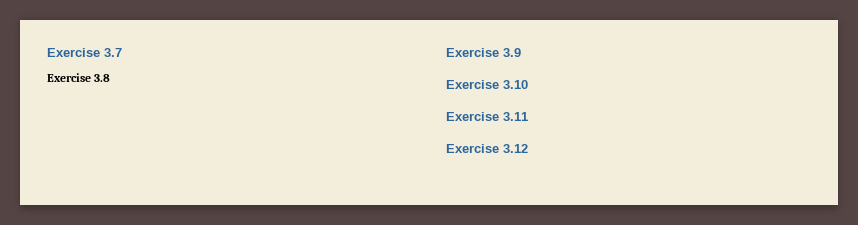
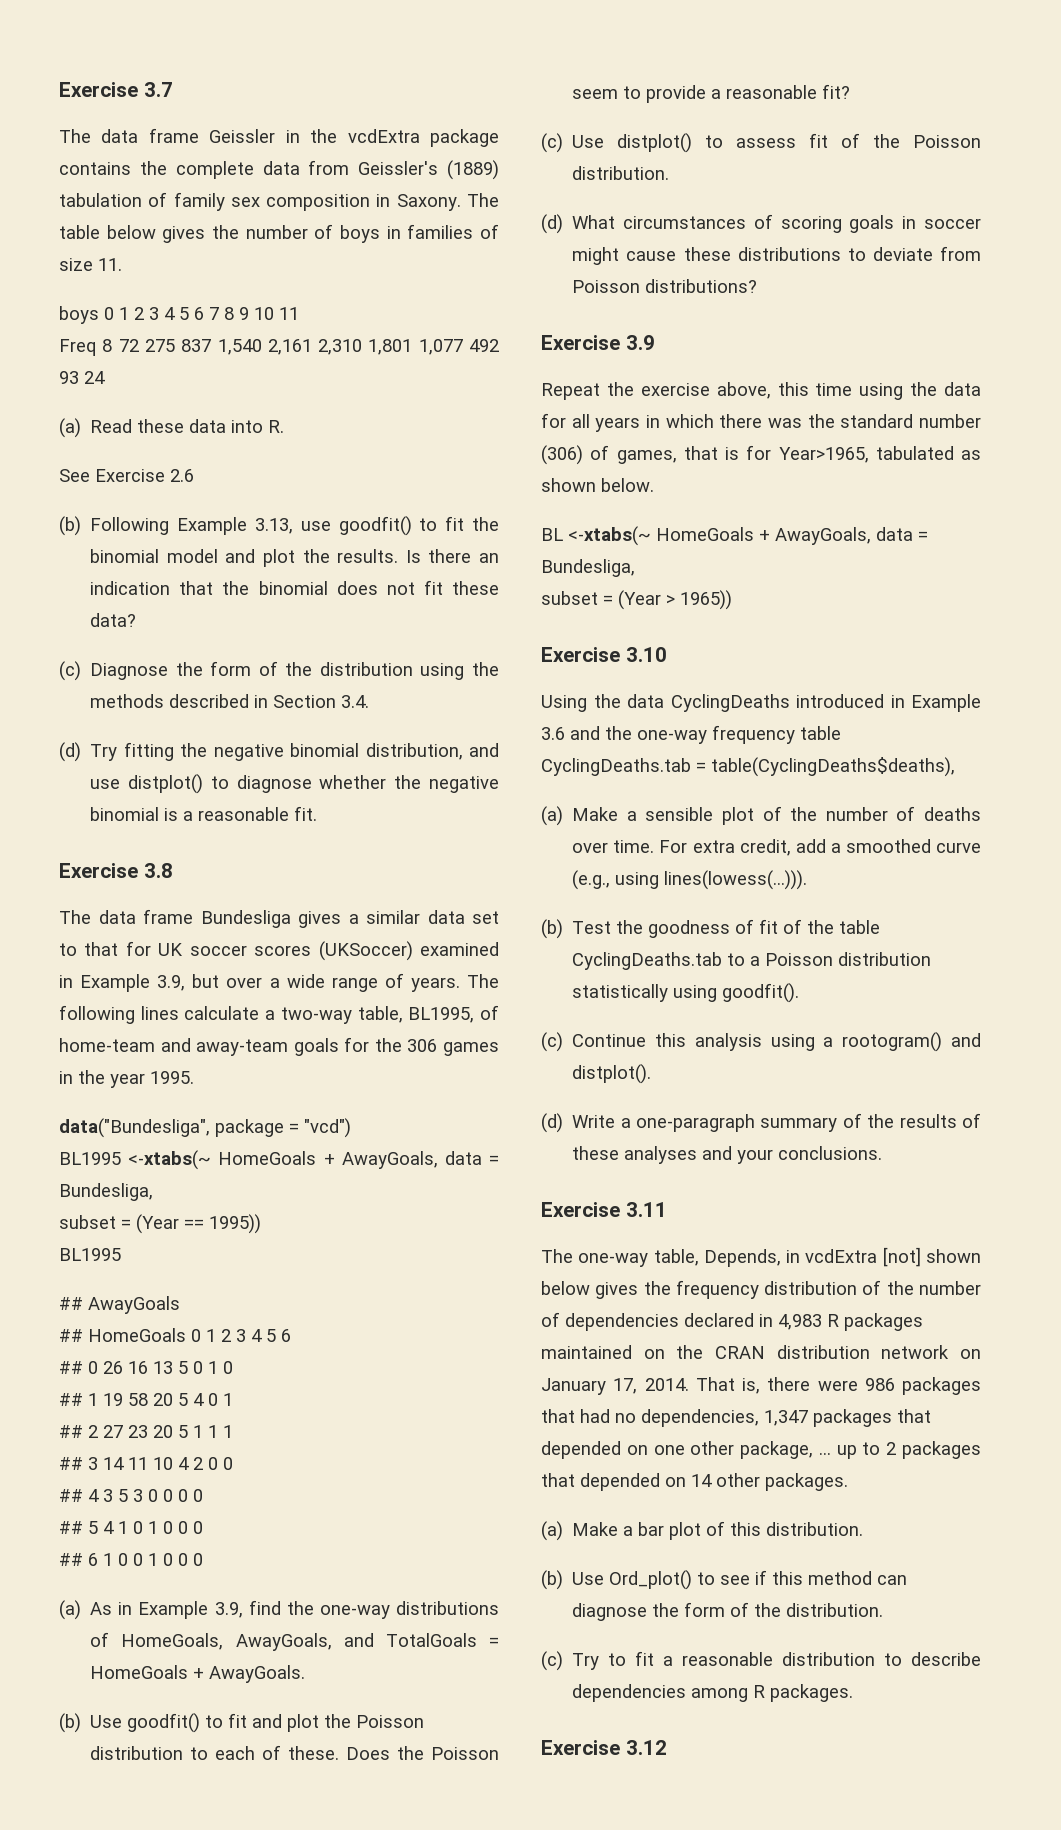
+ The data frame Geissler in the vcdExtra package contains the complete data from Geissler's (1889) tabulation of family sex composition in Saxony. The table below gives the number of boys in families of size 11.
+ boys 0 1 2 3 4 5 6 7 8 9 10 11
+ Freq 8 72 275 837 1,540 2,161 2,310 1,801 1,077 492 93 24
+ (a) Read these data into R.
+ See Exercise 2.6
+ (b) Following Example 3.13, use goodfit() to fit the binomial model and plot the results. Is there an indication that the binomial does not fit these data?
+ (c) Diagnose the form of the distribution using the methods described in Section 3.4.
+ (d) Try fitting the negative binomial distribution, and use distplot() to diagnose whether the negative binomial is a reasonable fit.
  Exercise 3.8
+ The data frame Bundesliga gives a similar data set to that for UK soccer scores (UKSoccer) examined in Example 3.9, but over a wide range of years. The following lines calculate a two-way table, BL1995, of home-team and away-team goals for the 306 games in the year 1995.
+ data("Bundesliga", package = "vcd")
+ BL1995 <-xtabs(~ HomeGoals + AwayGoals, data = Bundesliga,
+ subset = (Year == 1995))
+ BL1995
+ ## AwayGoals
+ ## HomeGoals 0 1 2 3 4 5 6
+ ## 0 26 16 13 5 0 1 0
+ ## 1 19 58 20 5 4 0 1
+ ## 2 27 23 20 5 1 1 1
+ ## 3 14 11 10 4 2 0 0
+ ## 4 3 5 3 0 0 0 0
+ ## 5 4 1 0 1 0 0 0
+ ## 6 1 0 0 1 0 0 0
+ (a) As in Example 3.9, find the one-way distributions of HomeGoals, AwayGoals, and TotalGoals = HomeGoals + AwayGoals.
+ (b) Use goodfit() to fit and plot the Poisson distribution to each of these. Does the Poisson seem to provide a reasonable fit?
+ (c) Use distplot() to assess fit of the Poisson distribution.
+ (d) What circumstances of scoring goals in soccer might cause these distributions to deviate from Poisson distributions?
  Exercise 3.9
+ Repeat the exercise above, this time using the data for all years in which there was the standard number (306) of games, that is for Year>1965, tabulated as shown below.
+ BL <-xtabs(~ HomeGoals + AwayGoals, data = Bundesliga,
+ subset = (Year > 1965))
  Exercise 3.10
+ Using the data CyclingDeaths introduced in Example 3.6 and the one-way frequency table CyclingDeaths.tab = table(CyclingDeaths$deaths),
+ (a) Make a sensible plot of the number of deaths over time. For extra credit, add a smoothed curve (e.g., using lines(lowess(...))).
+ (b) Test the goodness of fit of the table CyclingDeaths.tab to a Poisson distribution statistically using goodfit().
+ (c) Continue this analysis using a rootogram() and distplot().
+ (d) Write a one-paragraph summary of the results of these analyses and your conclusions.
  Exercise 3.11
+ The one-way table, Depends, in vcdExtra [not] shown below gives the frequency distribution of the number of dependencies declared in 4,983 R packages maintained on the CRAN distribution network on January 17, 2014. That is, there were 986 packages that had no dependencies, 1,347 packages that depended on one other package, ... up to 2 packages that depended on 14 other packages.
+ (a) Make a bar plot of this distribution.
+ (b) Use Ord_plot() to see if this method can diagnose the form of the distribution.
+ (c) Try to fit a reasonable distribution to describe dependencies among R packages.

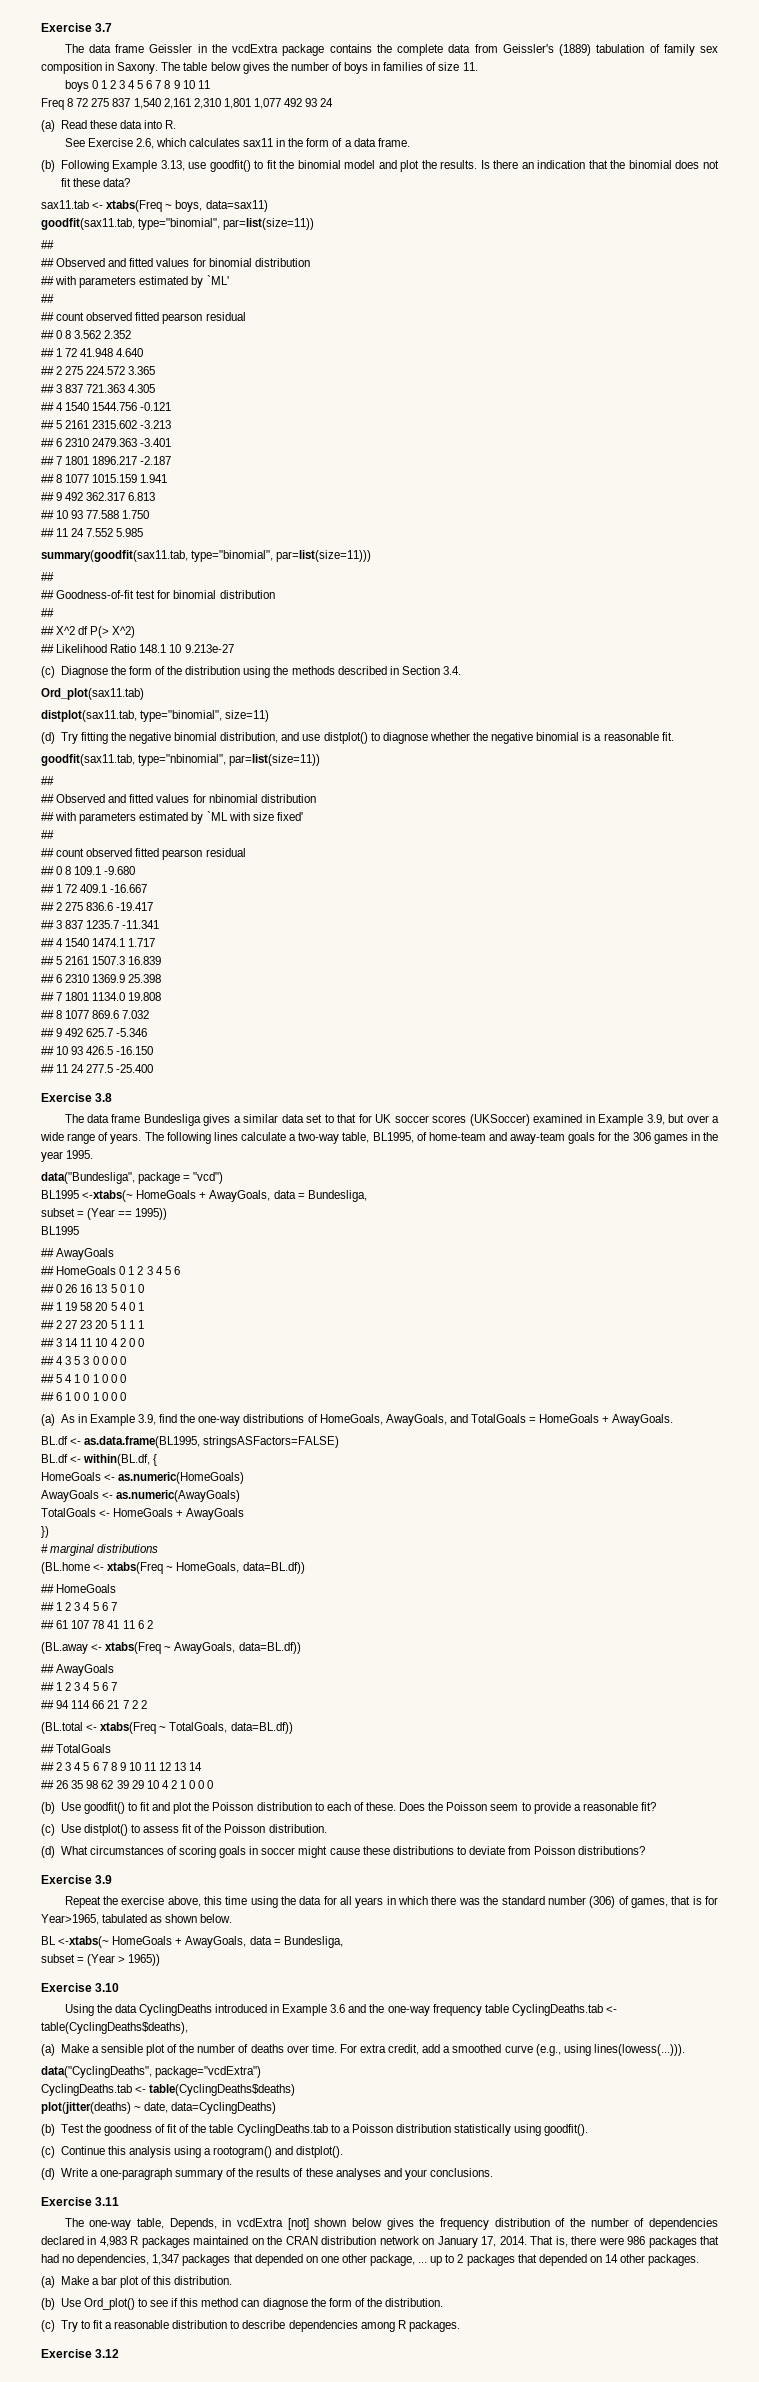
- See Exercise 2.6
+ See Exercise 2.6, which calculates sax11 in the form of a data frame.
+ sax11.tab <- xtabs(Freq ~ boys, data=sax11)
+ goodfit(sax11.tab, type="binomial", par=list(size=11))
+ ##
+ ## Observed and fitted values for binomial distribution
+ ## with parameters estimated by `ML'
+ ##
+ ## count observed fitted pearson residual
+ ## 0 8 3.562 2.352
+ ## 1 72 41.948 4.640
+ ## 2 275 224.572 3.365
+ ## 3 837 721.363 4.305
+ ## 4 1540 1544.756 -0.121
+ ## 5 2161 2315.602 -3.213
+ ## 6 2310 2479.363 -3.401
+ ## 7 1801 1896.217 -2.187
+ ## 8 1077 1015.159 1.941
+ ## 9 492 362.317 6.813
+ ## 10 93 77.588 1.750
+ ## 11 24 7.552 5.985
+ summary(goodfit(sax11.tab, type="binomial", par=list(size=11)))
+ ##
+ ## Goodness-of-fit test for binomial distribution
+ ##
+ ## X^2 df P(> X^2)
+ ## Likelihood Ratio 148.1 10 9.213e-27
+ Ord_plot(sax11.tab)
+ distplot(sax11.tab, type="binomial", size=11)
+ goodfit(sax11.tab, type="nbinomial", par=list(size=11))
+ ##
+ ## Observed and fitted values for nbinomial distribution
+ ## with parameters estimated by `ML with size fixed'
+ ##
+ ## count observed fitted pearson residual
+ ## 0 8 109.1 -9.680
+ ## 1 72 409.1 -16.667
+ ## 2 275 836.6 -19.417
+ ## 3 837 1235.7 -11.341
+ ## 4 1540 1474.1 1.717
+ ## 5 2161 1507.3 16.839
+ ## 6 2310 1369.9 25.398
+ ## 7 1801 1134.0 19.808
+ ## 8 1077 869.6 7.032
+ ## 9 492 625.7 -5.346
+ ## 10 93 426.5 -16.150
+ ## 11 24 277.5 -25.400
+ BL.df <- as.data.frame(BL1995, stringsASFactors=FALSE)
+ BL.df <- within(BL.df, {
+ HomeGoals <- as.numeric(HomeGoals)
+ AwayGoals <- as.numeric(AwayGoals)
+ TotalGoals <- HomeGoals + AwayGoals
+ })
+ # marginal distributions
+ (BL.home <- xtabs(Freq ~ HomeGoals, data=BL.df))
+ ## HomeGoals
+ ## 1 2 3 4 5 6 7
+ ## 61 107 78 41 11 6 2
+ (BL.away <- xtabs(Freq ~ AwayGoals, data=BL.df))
+ ## AwayGoals
+ ## 1 2 3 4 5 6 7
+ ## 94 114 66 21 7 2 2
+ (BL.total <- xtabs(Freq ~ TotalGoals, data=BL.df))
+ ## TotalGoals
+ ## 2 3 4 5 6 7 8 9 10 11 12 13 14
+ ## 26 35 98 62 39 29 10 4 2 1 0 0 0
- Using the data CyclingDeaths introduced in Example 3.6 and the one-way frequency table CyclingDeaths.tab = table(CyclingDeaths$deaths),
+ Using the data CyclingDeaths introduced in Example 3.6 and the one-way frequency table CyclingDeaths.tab <- table(CyclingDeaths$deaths),
+ data("CyclingDeaths", package="vcdExtra")
+ CyclingDeaths.tab <- table(CyclingDeaths$deaths)
+ plot(jitter(deaths) ~ date, data=CyclingDeaths)

